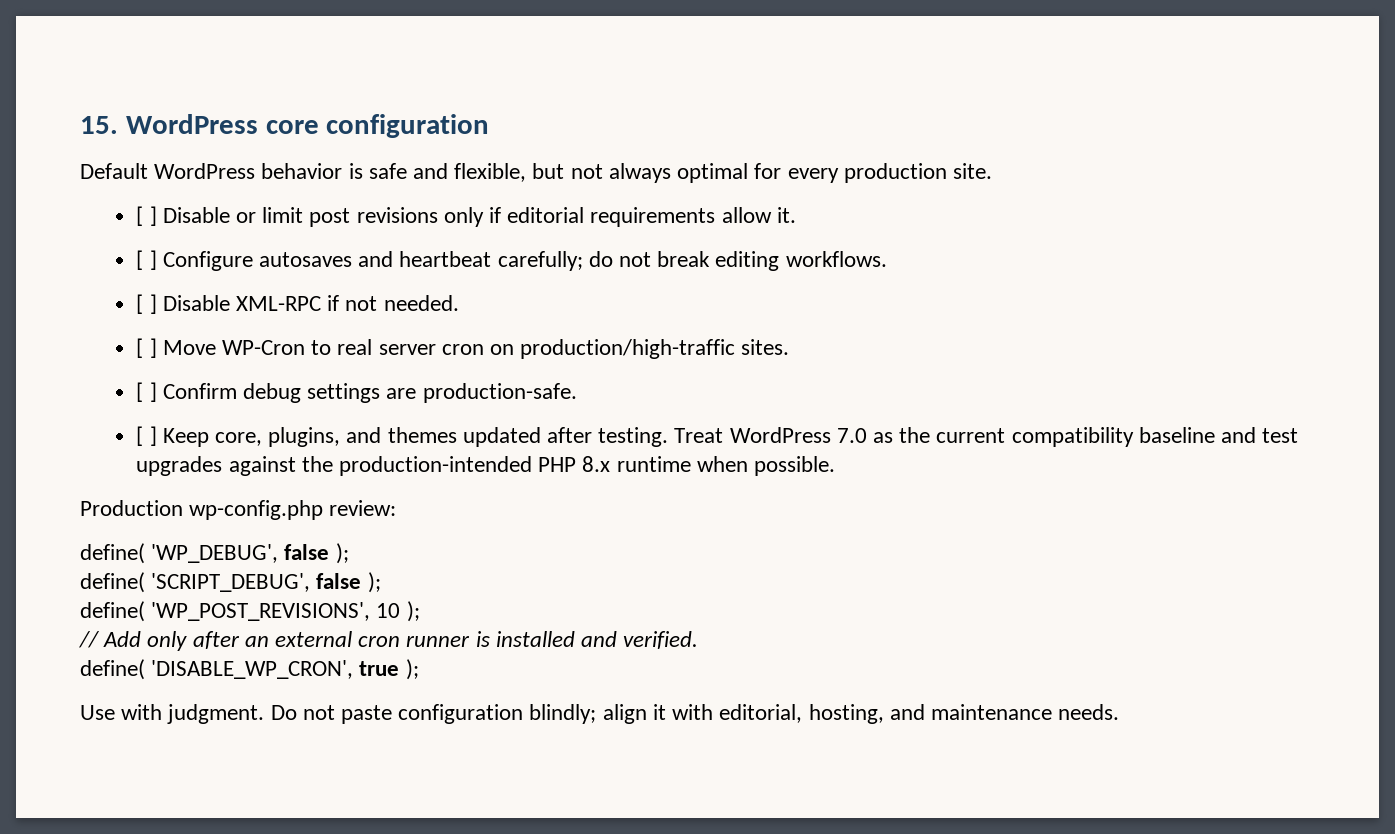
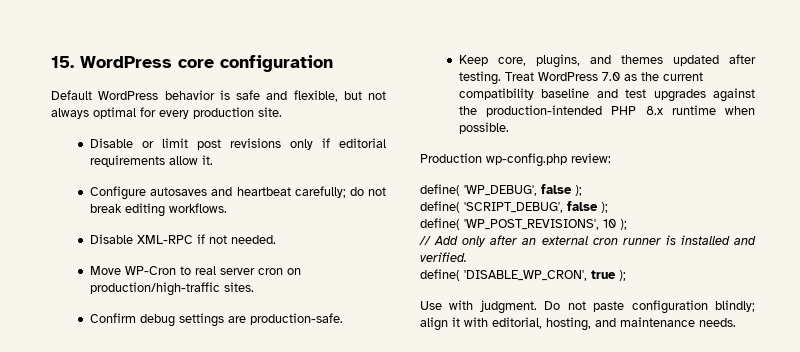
- [ ] Disable or limit post revisions only if editorial requirements allow it.
+ Disable or limit post revisions only if editorial requirements allow it.
- [ ] Configure autosaves and heartbeat carefully; do not break editing workflows.
+ Configure autosaves and heartbeat carefully; do not break editing workflows.
- [ ] Disable XML-RPC if not needed.
+ Disable XML-RPC if not needed.
- [ ] Move WP-Cron to real server cron on production/high-traffic sites.
+ Move WP-Cron to real server cron on production/high-traffic sites.
- [ ] Confirm debug settings are production-safe.
+ Confirm debug settings are production-safe.
- [ ] Keep core, plugins, and themes updated after testing.
+ Keep core, plugins, and themes updated after testing.

